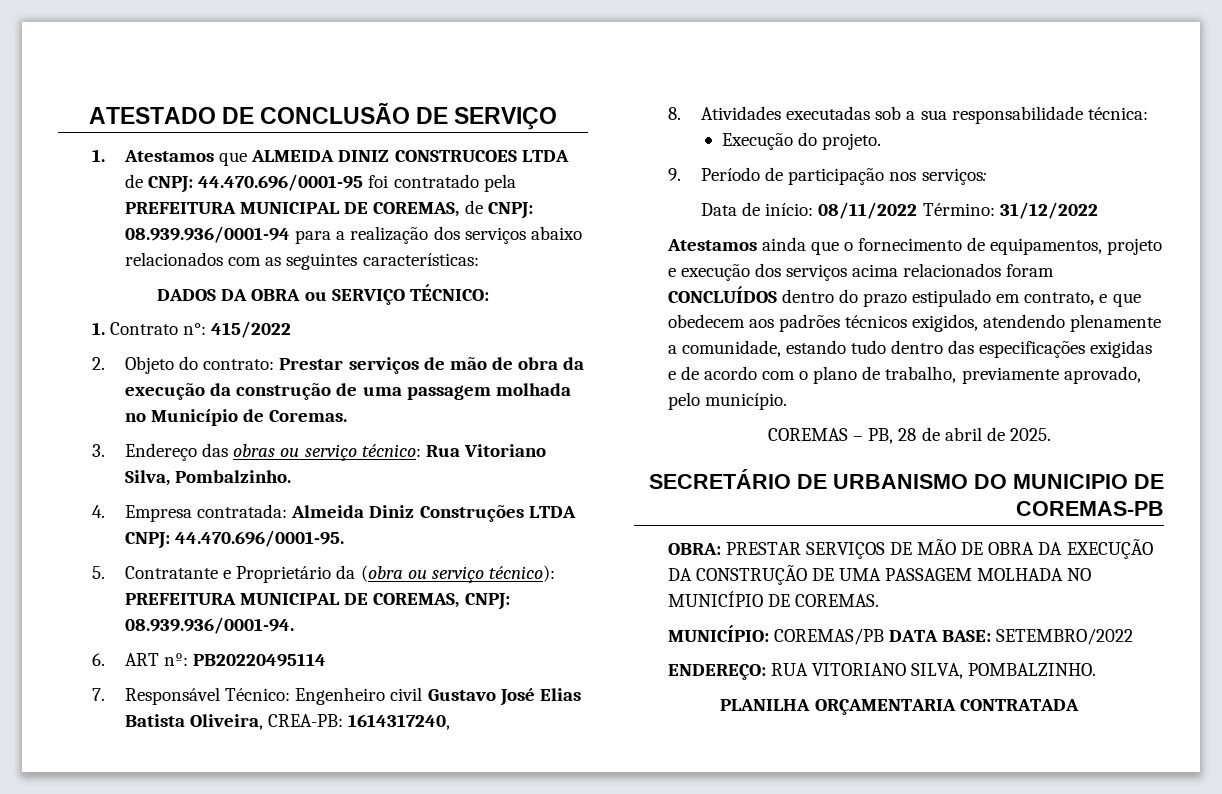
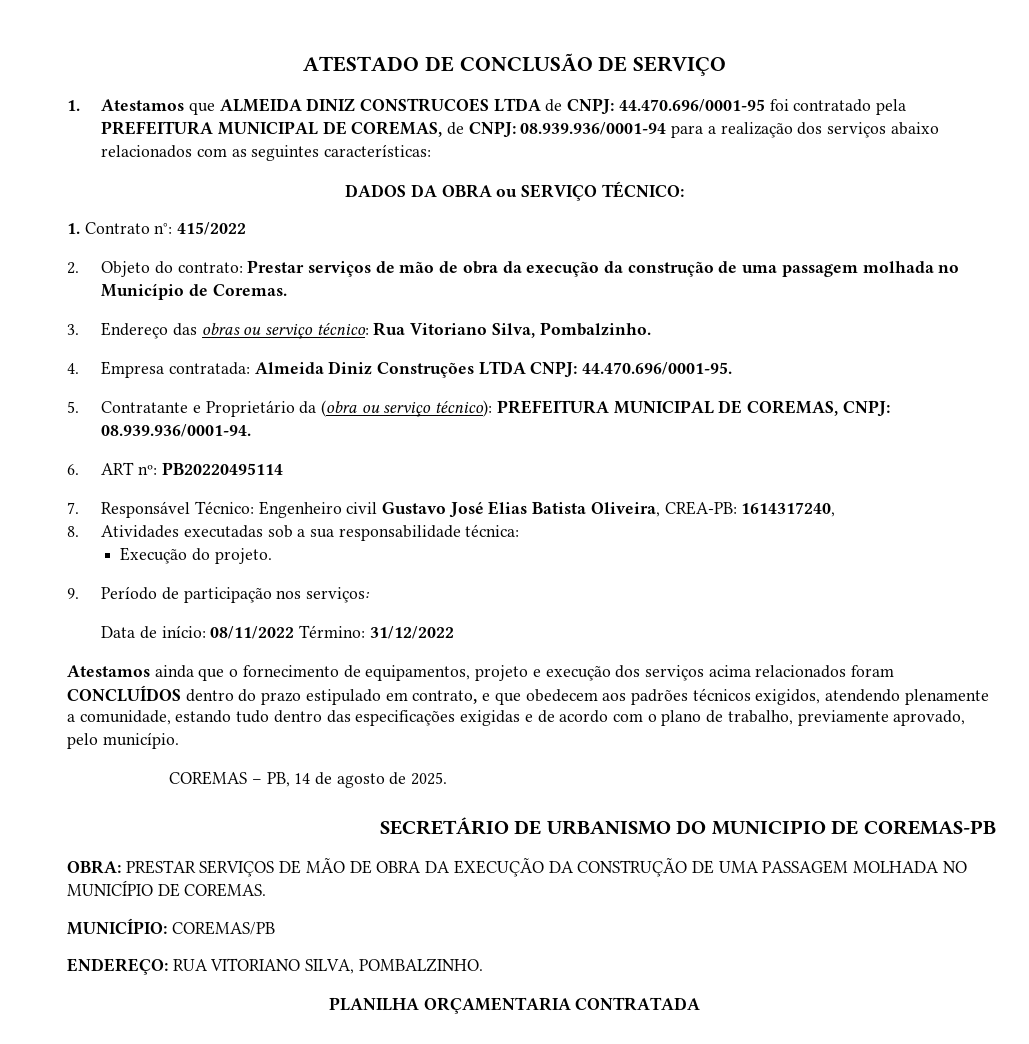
- COREMAS – PB, 28 de abril de 2025.
+ COREMAS – PB, 14 de agosto de 2025.
- MUNICÍPIO: COREMAS/PB DATA BASE: SETEMBRO/2022
+ MUNICÍPIO: COREMAS/PB

